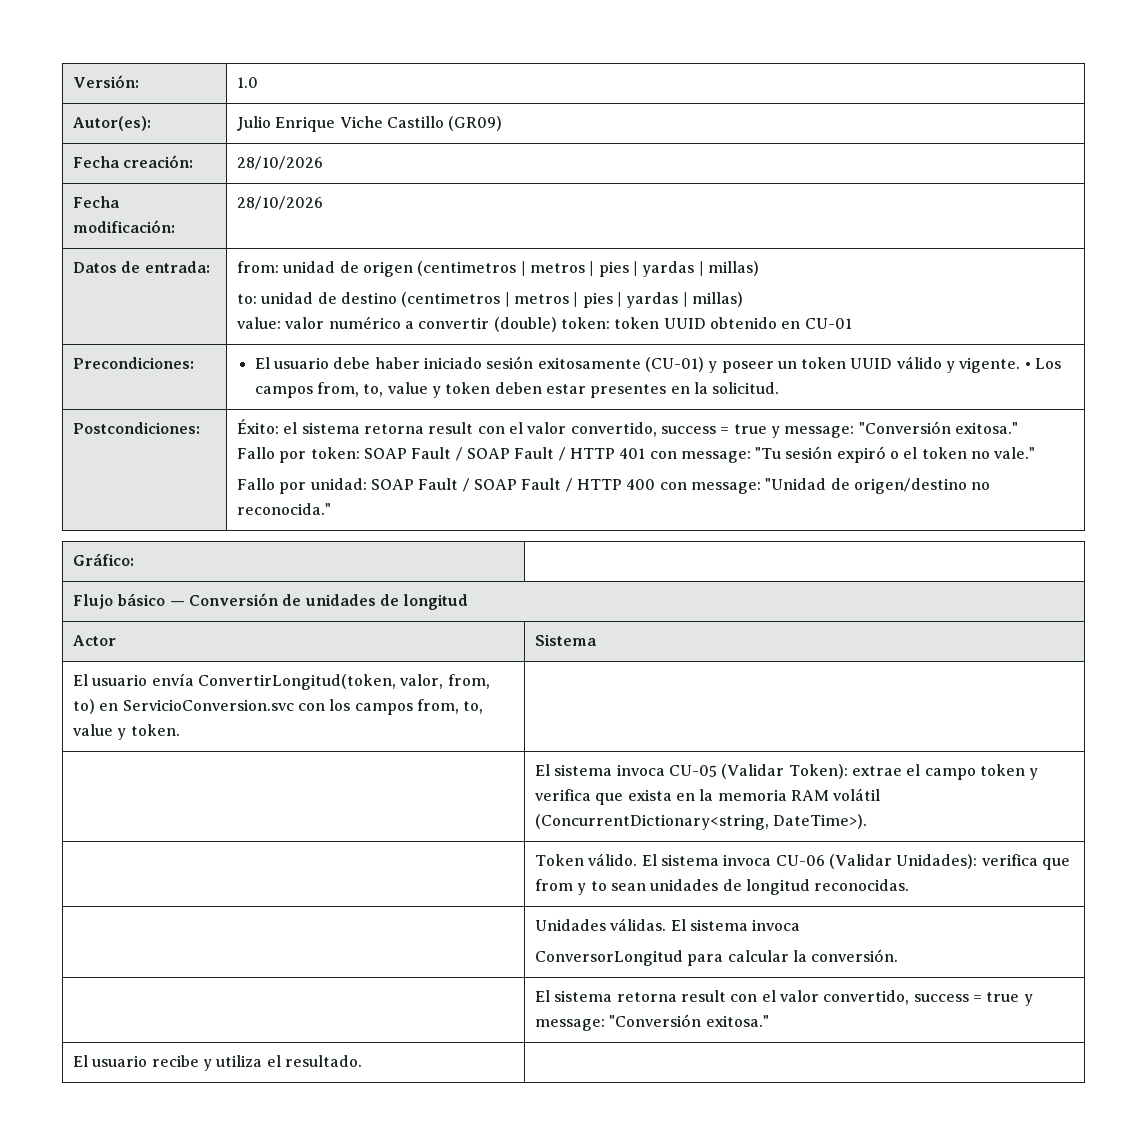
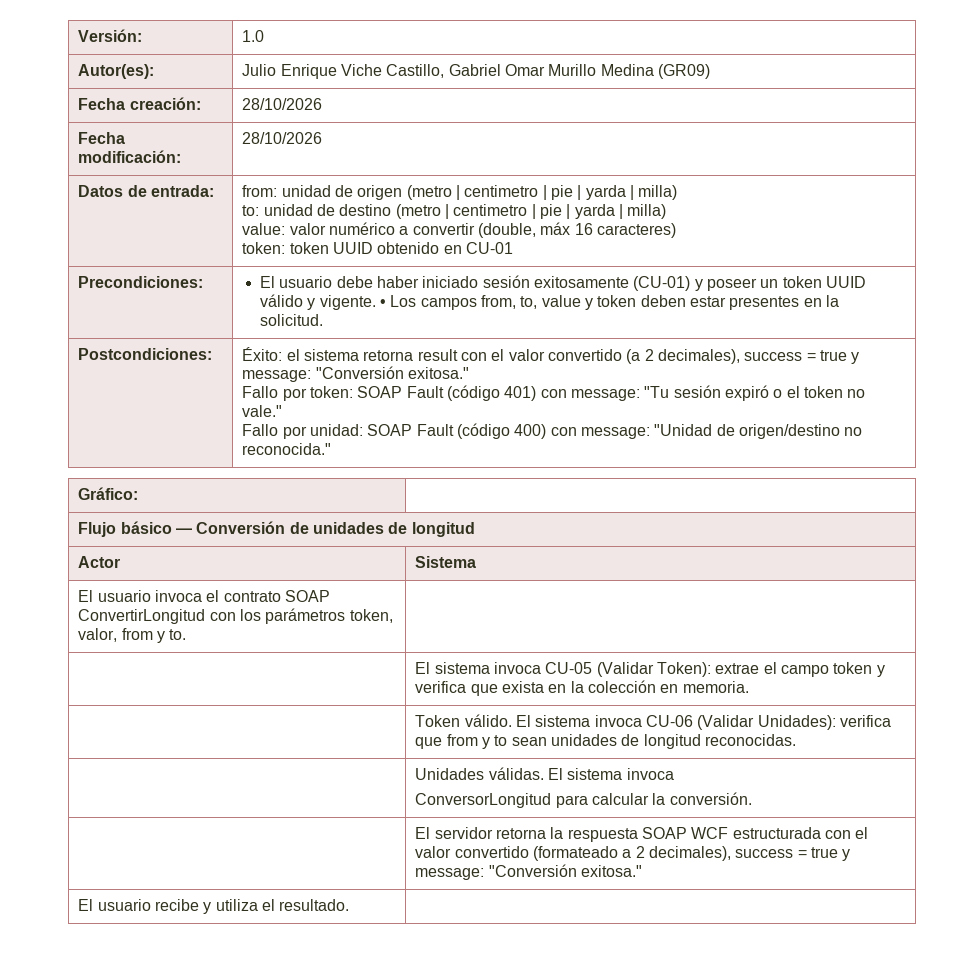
- Autor(es): | Julio Enrique Viche Castillo (GR09)
+ Autor(es): | Julio Enrique Viche Castillo, Gabriel Omar Murillo Medina (GR09)
- Datos de entrada: | from: unidad de origen (centimetros | metros | pies | yardas | millas)
- to: unidad de destino (centimetros | metros | pies | yardas | millas)
- value: valor numérico a convertir (double) token: token UUID obtenido en CU-01
+ Datos de entrada: | from: unidad de origen (metro | centimetro | pie | yarda | milla)
+ to: unidad de destino (metro | centimetro | pie | yarda | milla)
+ value: valor numérico a convertir (double, máx 16 caracteres)
+ token: token UUID obtenido en CU-01
- Éxito: el sistema retorna result con el valor convertido, success = true y message: "Conversión exitosa."
+ Éxito: el sistema retorna result con el valor convertido (a 2 decimales), success = true y message: "Conversión exitosa."
- Fallo por token: SOAP Fault / SOAP Fault / HTTP 401 con message: "Tu sesión expiró o el token no vale."
+ Fallo por token: SOAP Fault (código 401) con message: "Tu sesión expiró o el token no vale."
- Fallo por unidad: SOAP Fault / SOAP Fault / HTTP 400 con message: "Unidad de origen/destino no reconocida."
+ Fallo por unidad: SOAP Fault (código 400) con message: "Unidad de origen/destino no reconocida."
- El usuario envía ConvertirLongitud(token, valor, from, to) en ServicioConversion.svc con los campos from, to, value y token. |
+ El usuario invoca el contrato SOAP ConvertirLongitud con los parámetros token, valor, from y to. |
- | El sistema invoca CU-05 (Validar Token): extrae el campo token y verifica que exista en la memoria RAM volátil (ConcurrentDictionary<string, DateTime>).
+ | El sistema invoca CU-05 (Validar Token): extrae el campo token y verifica que exista en la colección en memoria.
- | El sistema retorna result con el valor convertido, success = true y message: "Conversión exitosa."
+ | El servidor retorna la respuesta SOAP WCF estructurada con el valor convertido (formateado a 2 decimales), success = true y message: "Conversión exitosa."

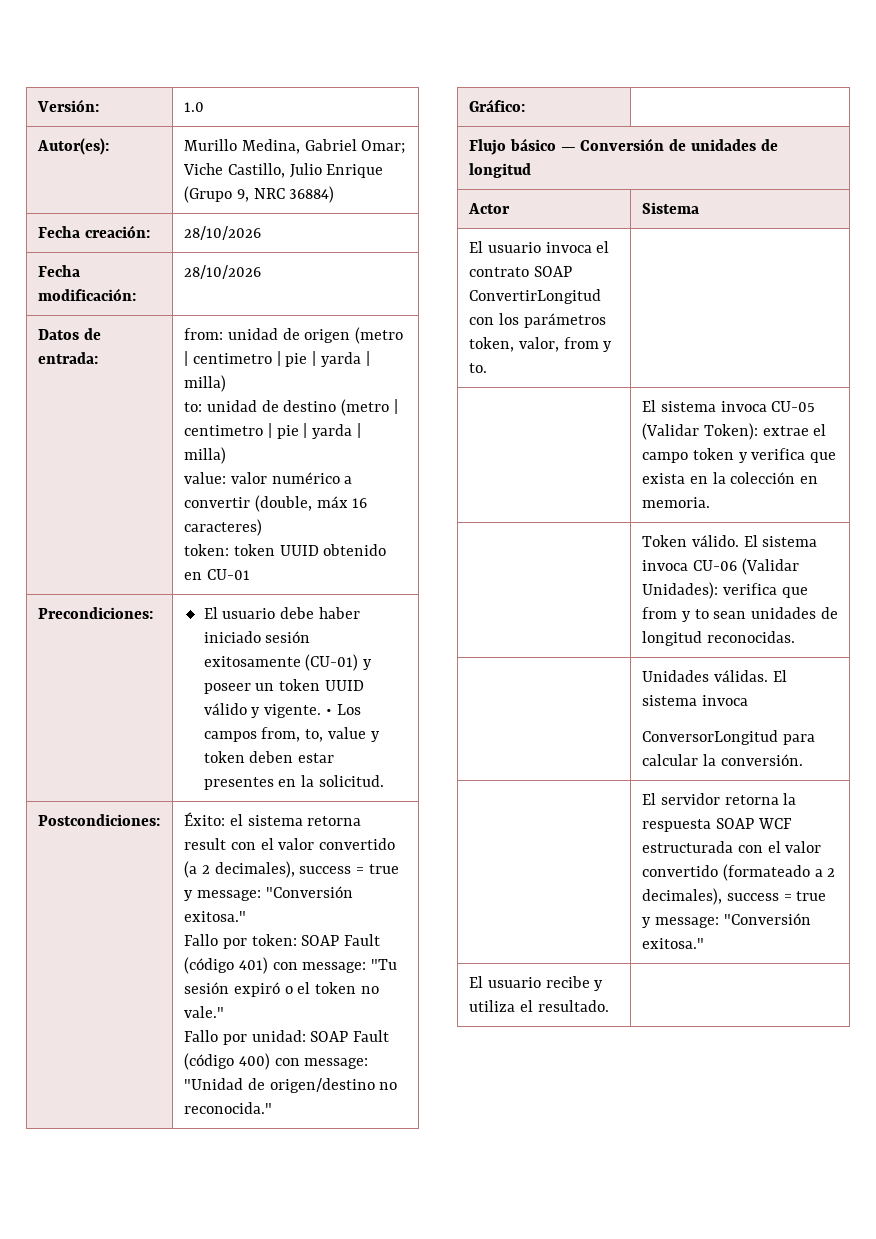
- Autor(es): | Julio Enrique Viche Castillo, Gabriel Omar Murillo Medina (GR09)
+ Autor(es): | Murillo Medina, Gabriel Omar; Viche Castillo, Julio Enrique (Grupo 9, NRC 36884)

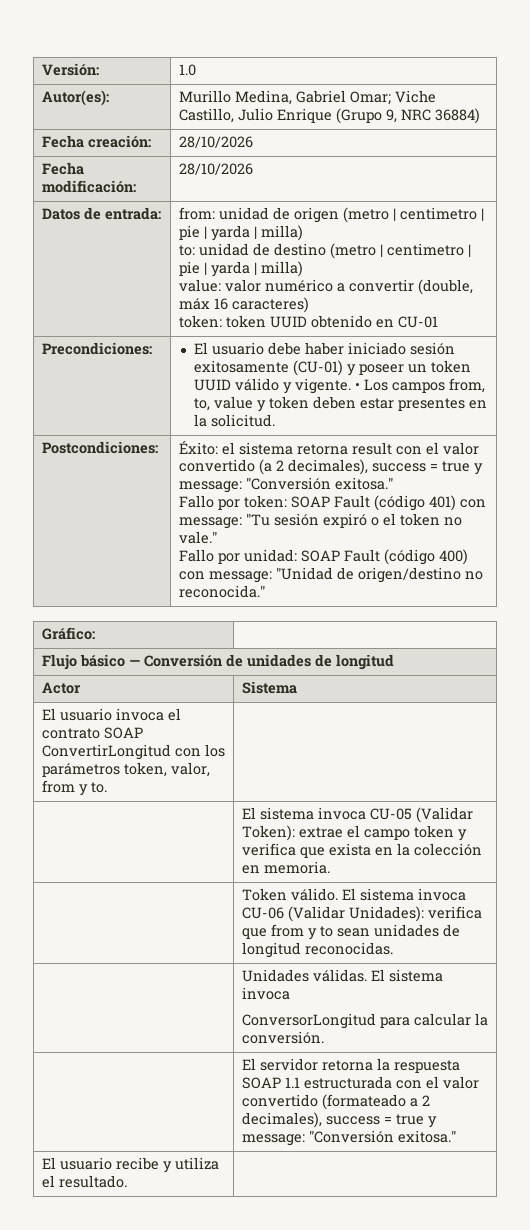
- | El servidor retorna la respuesta SOAP WCF estructurada con el valor convertido (formateado a 2 decimales), success = true y message: "Conversión exitosa."
+ | El servidor retorna la respuesta SOAP 1.1 estructurada con el valor convertido (formateado a 2 decimales), success = true y message: "Conversión exitosa."

